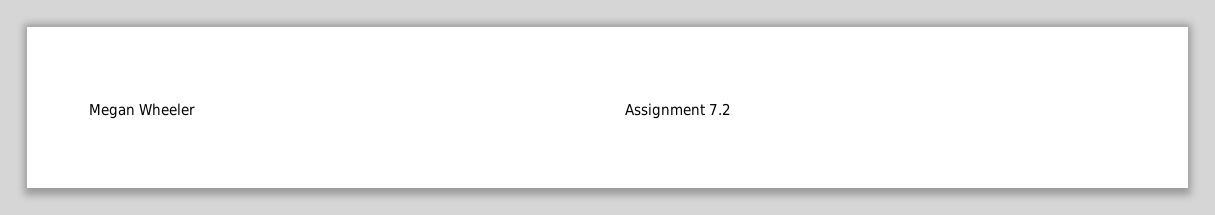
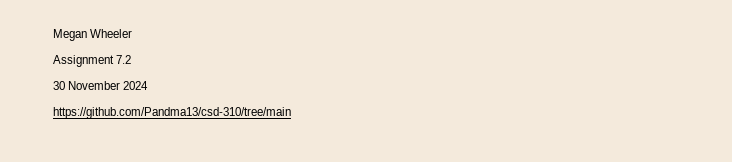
+ 30 November 2024
+ https://github.com/Pandma13/csd-310/tree/main

